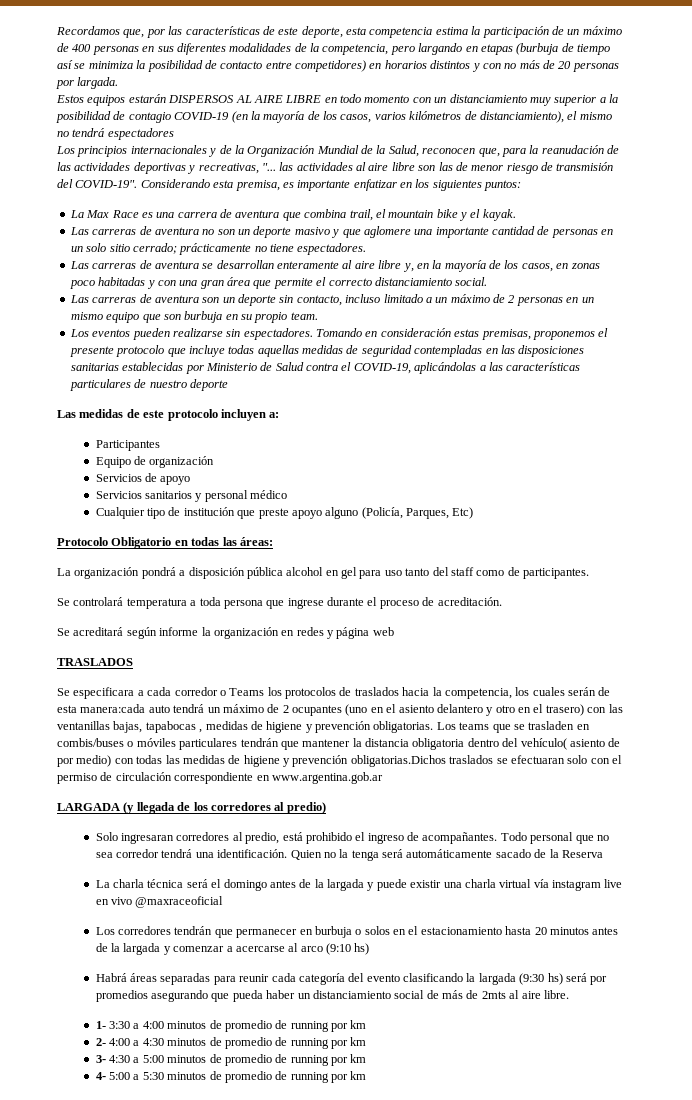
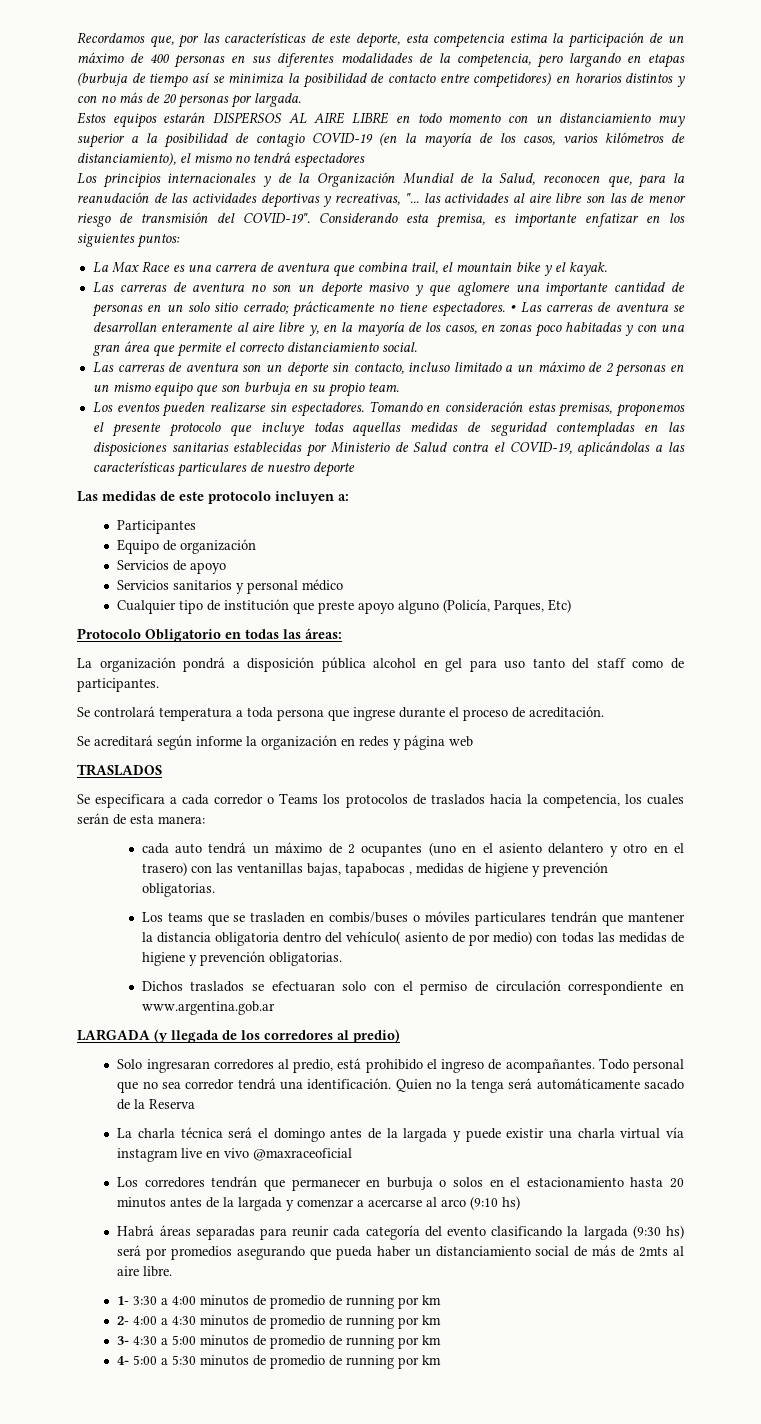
- Las carreras de aventura no son un deporte masivo y que aglomere una importante cantidad de personas en un solo sitio cerrado; prácticamente no tiene espectadores.
- Las carreras de aventura se desarrollan enteramente al aire libre y, en la mayoría de los casos, en zonas poco habitadas y con una gran área que permite el correcto distanciamiento social.
+ Las carreras de aventura no son un deporte masivo y que aglomere una importante cantidad de personas en un solo sitio cerrado; prácticamente no tiene espectadores. • Las carreras de aventura se desarrollan enteramente al aire libre y, en la mayoría de los casos, en zonas poco habitadas y con una gran área que permite el correcto distanciamiento social.
- Se especificara a cada corredor o Teams los protocolos de traslados hacia la competencia, los cuales serán de esta manera:cada auto tendrá un máximo de 2 ocupantes (uno en el asiento delantero y otro en el trasero) con las ventanillas bajas, tapabocas , medidas de higiene y prevención obligatorias. Los teams que se trasladen en combis/buses o móviles particulares tendrán que mantener la distancia obligatoria dentro del vehículo( asiento de por medio) con todas las medidas de higiene y prevención obligatorias.Dichos traslados se efectuaran solo con el permiso de circulación correspondiente en www.argentina.gob.ar
+ Se especificara a cada corredor o Teams los protocolos de traslados hacia la competencia, los cuales serán de esta manera:
+ cada auto tendrá un máximo de 2 ocupantes (uno en el asiento delantero y otro en el trasero) con las ventanillas bajas, tapabocas , medidas de higiene y prevención obligatorias.
+ Los teams que se trasladen en combis/buses o móviles particulares tendrán que mantener la distancia obligatoria dentro del vehículo( asiento de por medio) con todas las medidas de higiene y prevención obligatorias.
+ Dichos traslados se efectuaran solo con el permiso de circulación correspondiente en www.argentina.gob.ar

